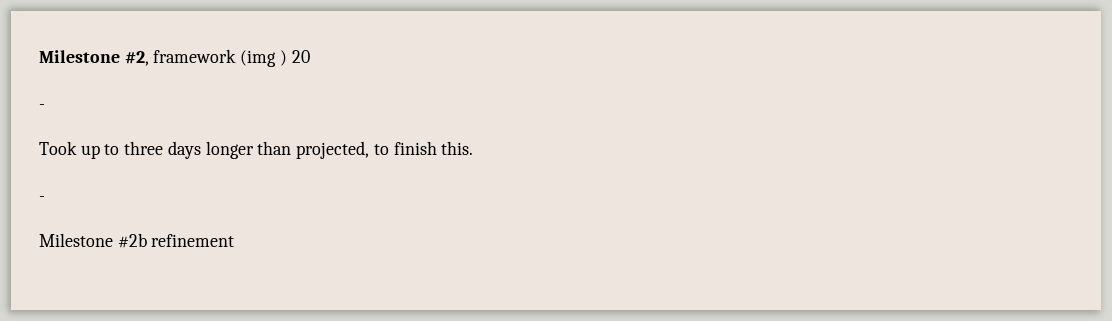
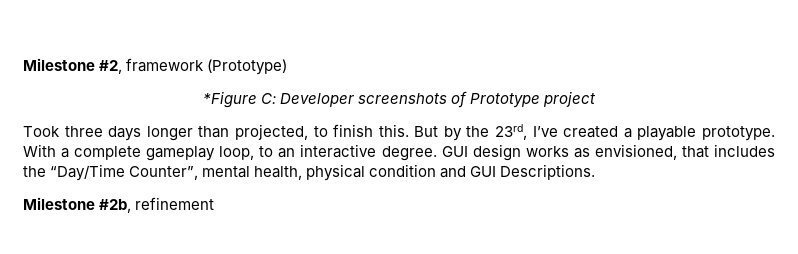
- Milestone #2, framework (img ) 20
- -
+ Milestone #2, framework (Prototype)
+ *Figure C: Developer screenshots of Prototype project
- Took up to three days longer than projected, to finish this.
- -
- Milestone #2b refinement
+ Took three days longer than projected, to finish this. But by the 23rd, I’ve created a playable prototype. With a complete gameplay loop, to an interactive degree. GUI design works as envisioned, that includes the “Day/Time Counter”, mental health, physical condition and GUI Descriptions.
+ Milestone #2b, refinement

